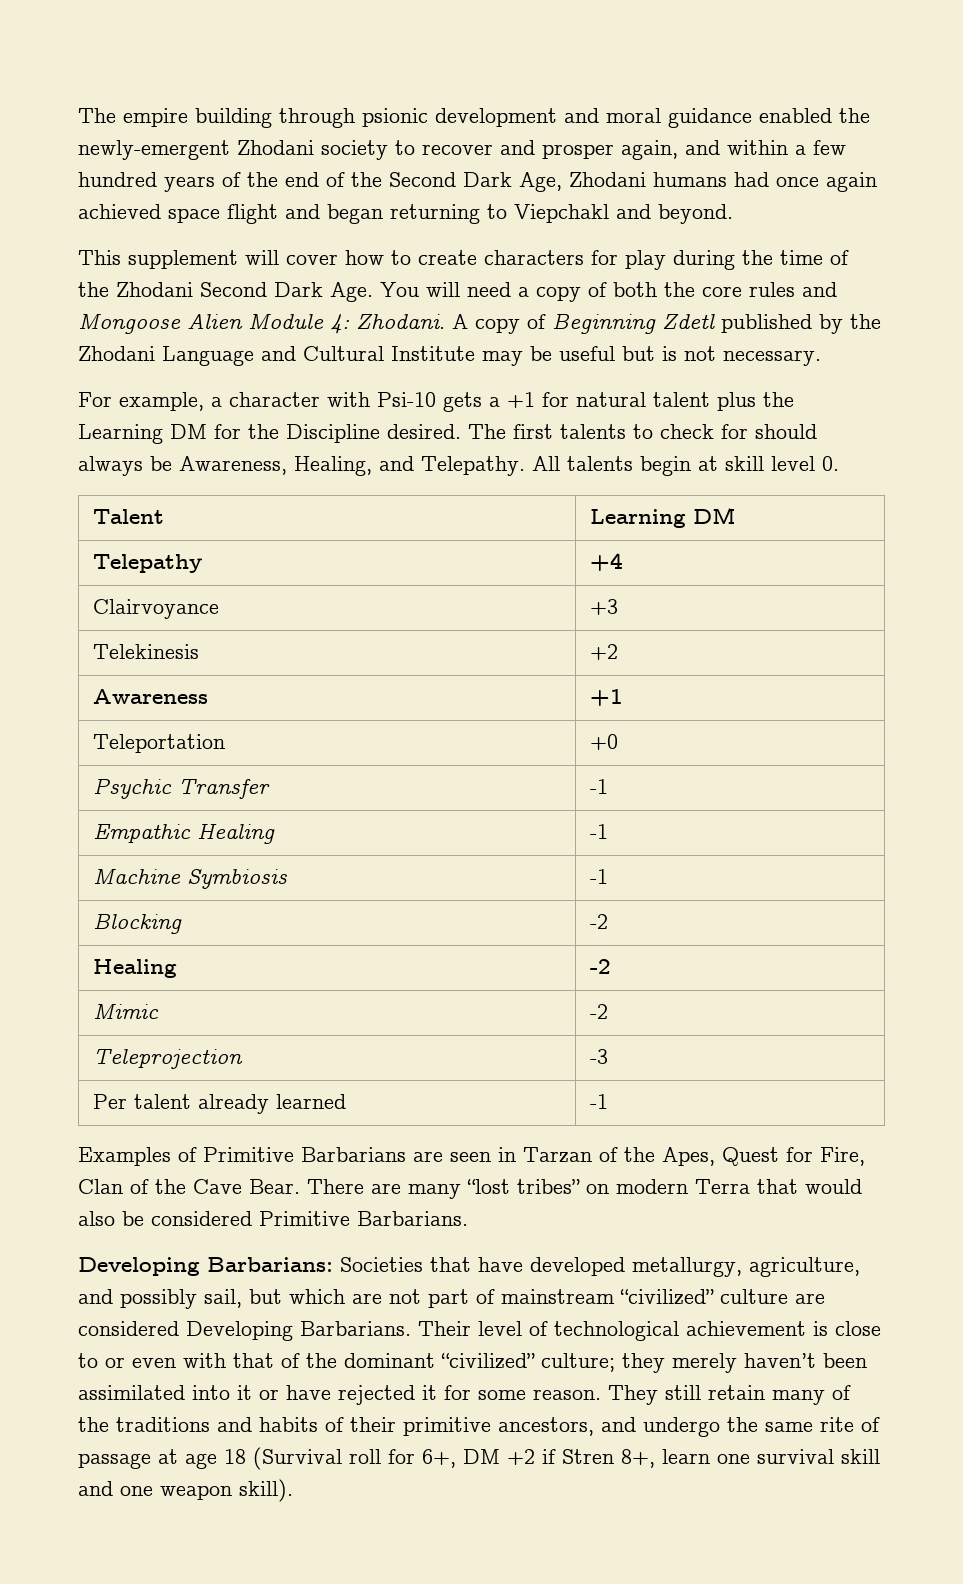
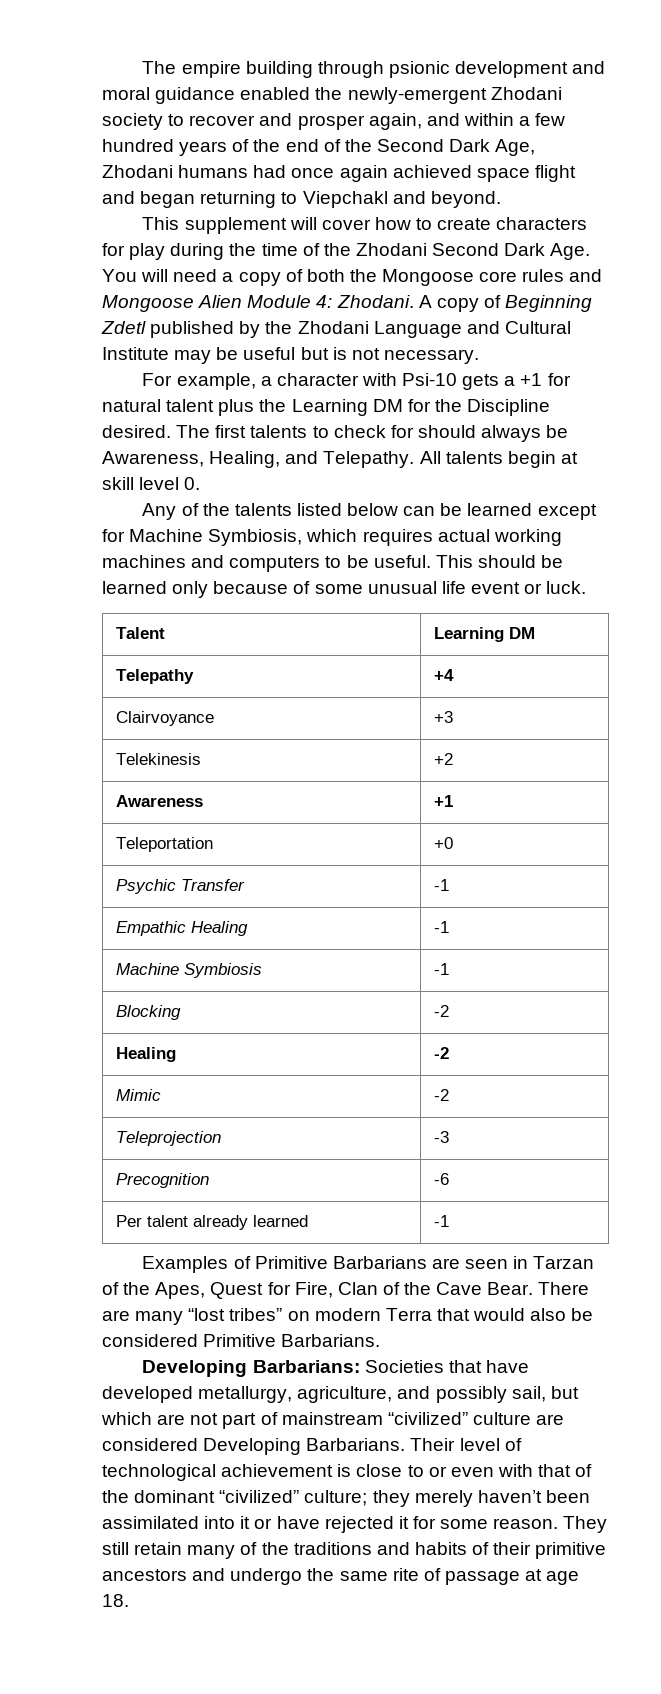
- This supplement will cover how to create characters for play during the time of the Zhodani Second Dark Age. You will need a copy of both the core rules and Mongoose Alien Module 4: Zhodani.
+ This supplement will cover how to create characters for play during the time of the Zhodani Second Dark Age. You will need a copy of both the Mongoose core rules and Mongoose Alien Module 4: Zhodani.
+ Any of the talents listed below can be learned except for Machine Symbiosis, which requires actual working machines and computers to be useful. This should be learned only because of some unusual life event or luck.
+ Precognition | -6
- They still retain many of the traditions and habits of their primitive ancestors, and undergo the same rite of passage at age 18 (Survival roll for 6+, DM +2 if Stren 8+, learn one survival skill and one weapon skill).
+ They still retain many of the traditions and habits of their primitive ancestors and undergo the same rite of passage at age 18.

